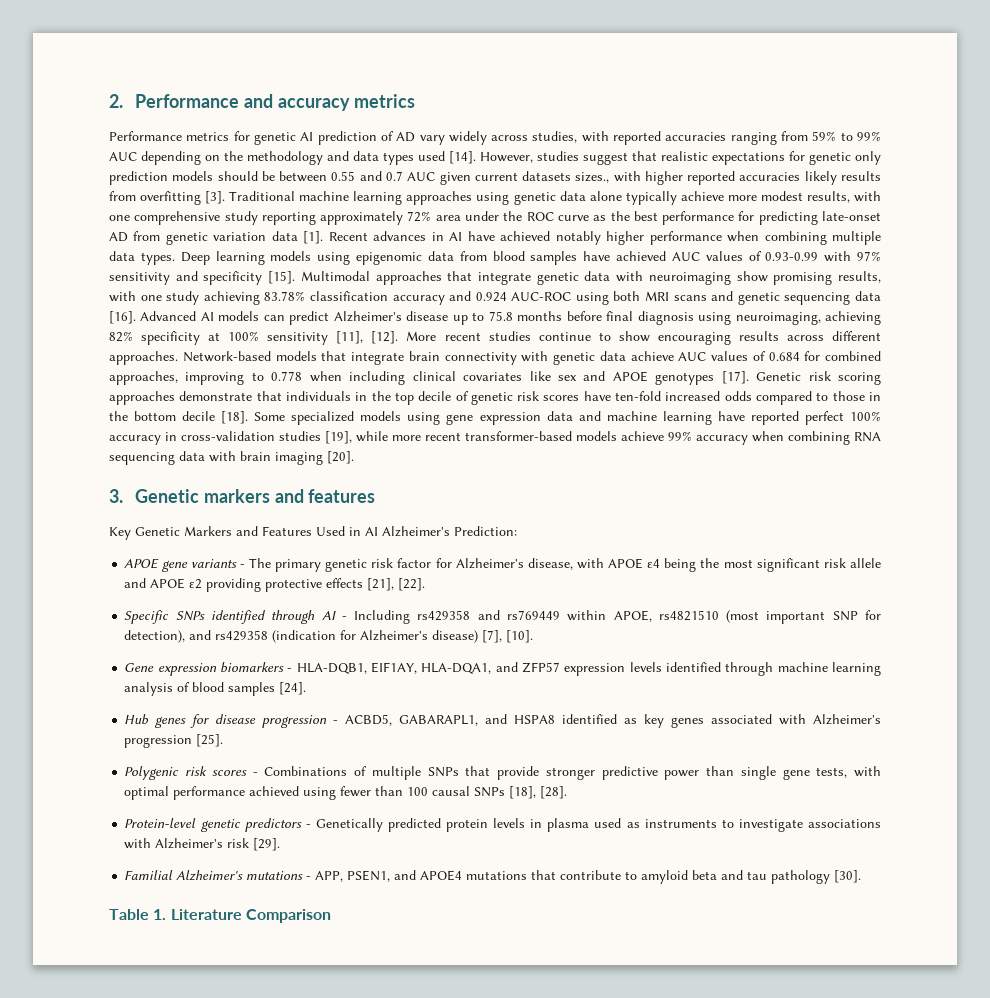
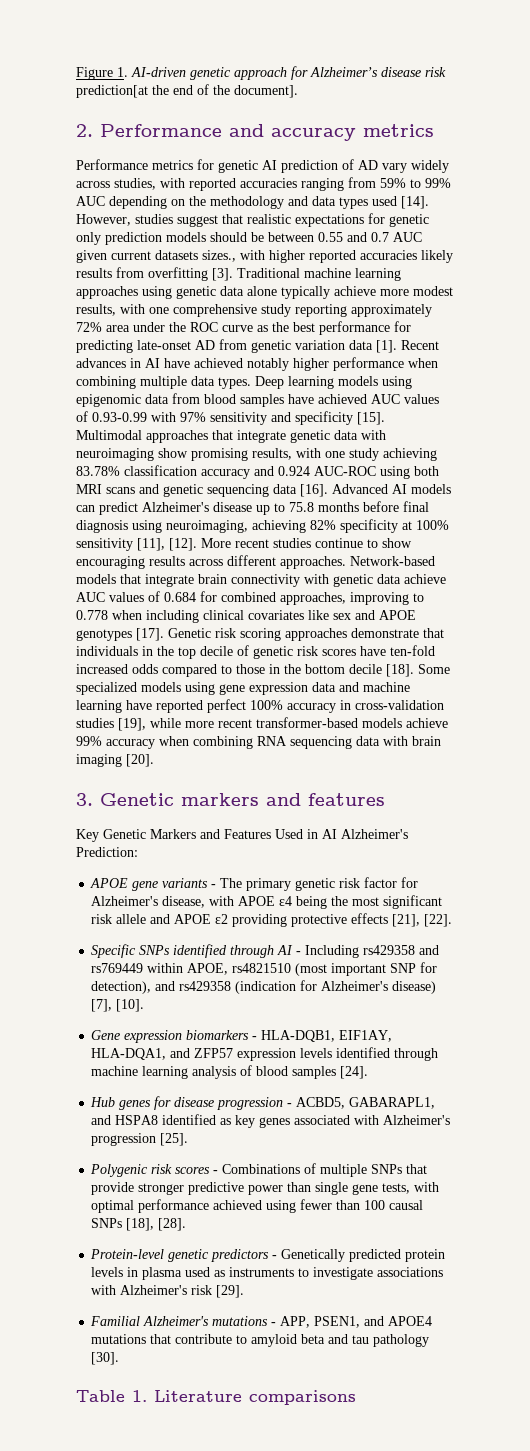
+ Figure 1. AI-driven genetic approach for Alzheimer’s disease risk prediction[at the end of the document].
- Table 1. Literature Comparison
+ Table 1. Literature comparisons

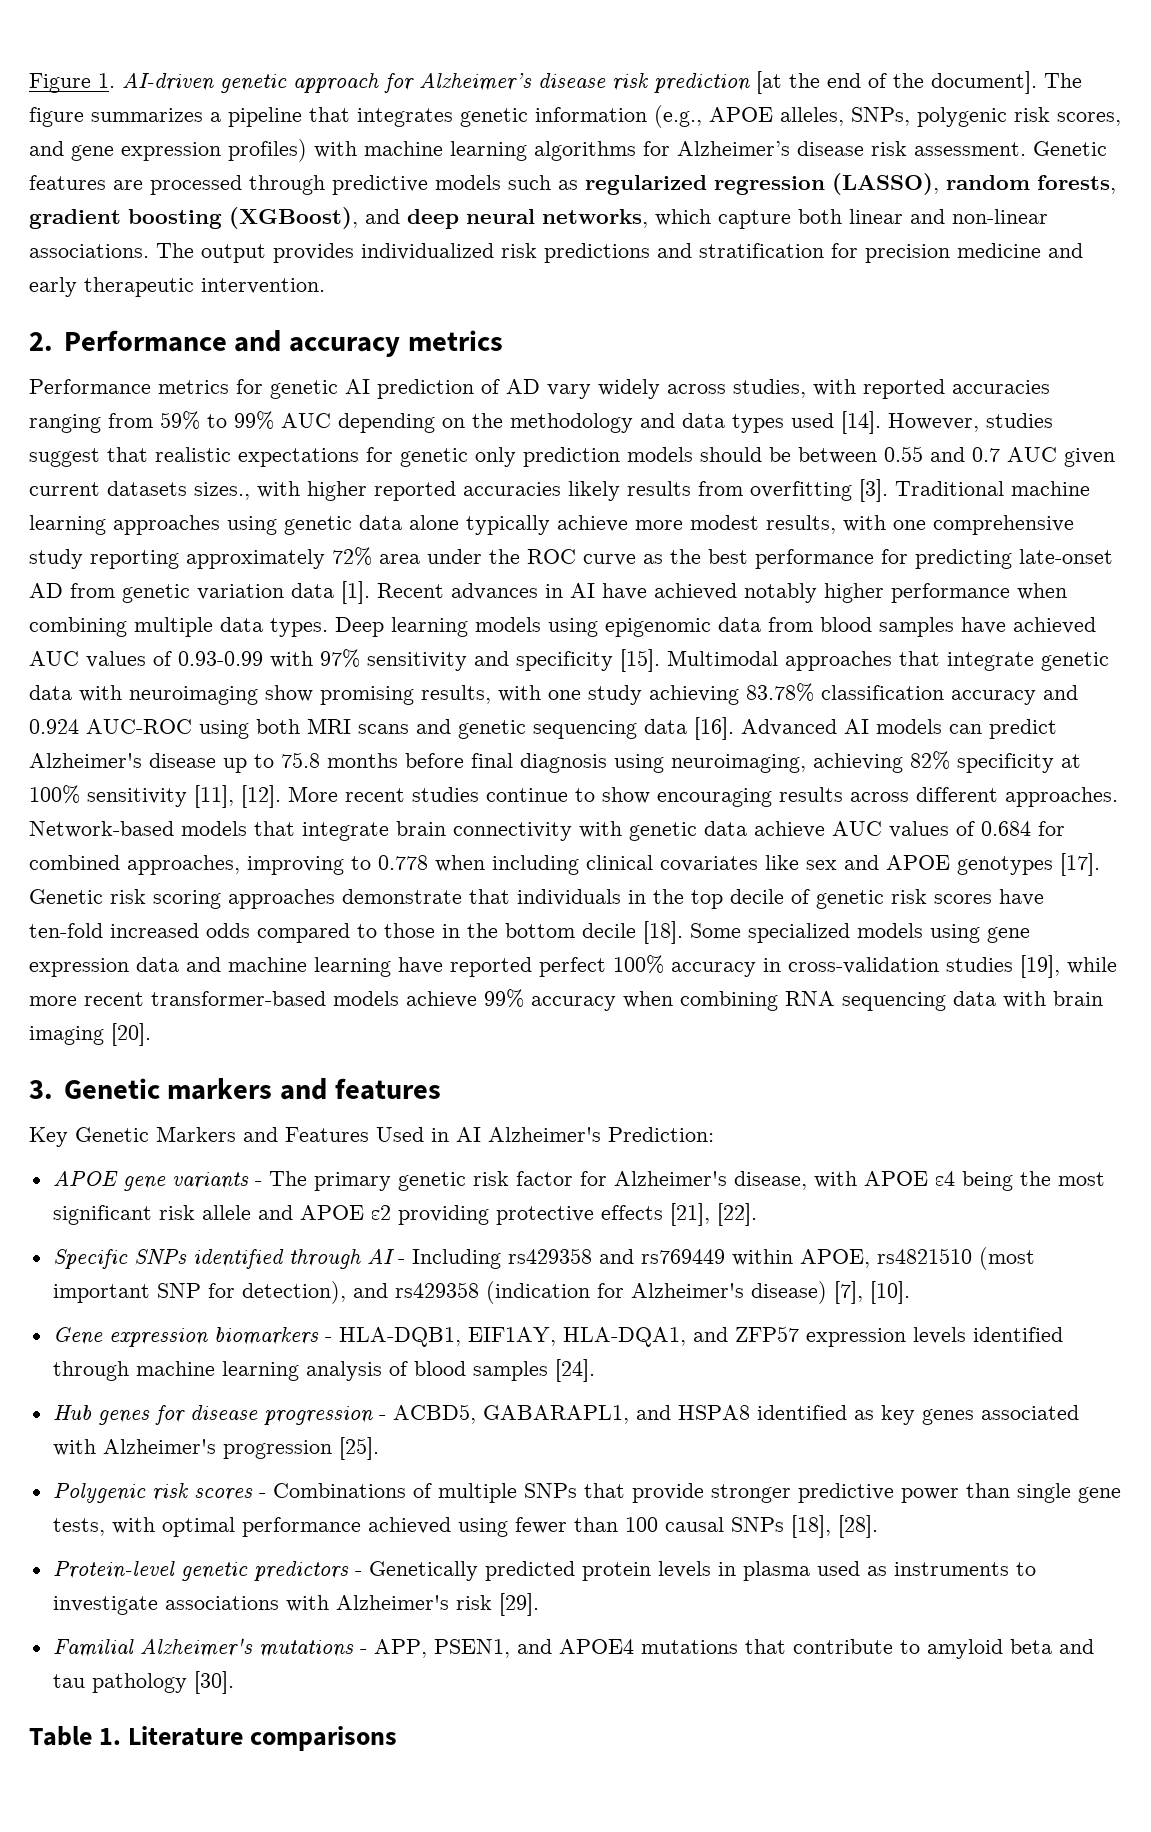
- Figure 1. AI-driven genetic approach for Alzheimer’s disease risk prediction[at the end of the document].
+ Figure 1. AI-driven genetic approach for Alzheimer’s disease risk prediction [at the end of the document]. The figure summarizes a pipeline that integrates genetic information (e.g., APOE alleles, SNPs, polygenic risk scores, and gene expression profiles) with machine learning algorithms for Alzheimer’s disease risk assessment. Genetic features are processed through predictive models such as regularized regression (LASSO), random forests, gradient boosting (XGBoost), and deep neural networks, which capture both linear and non-linear associations. The output provides individualized risk predictions and stratification for precision medicine and early therapeutic intervention.

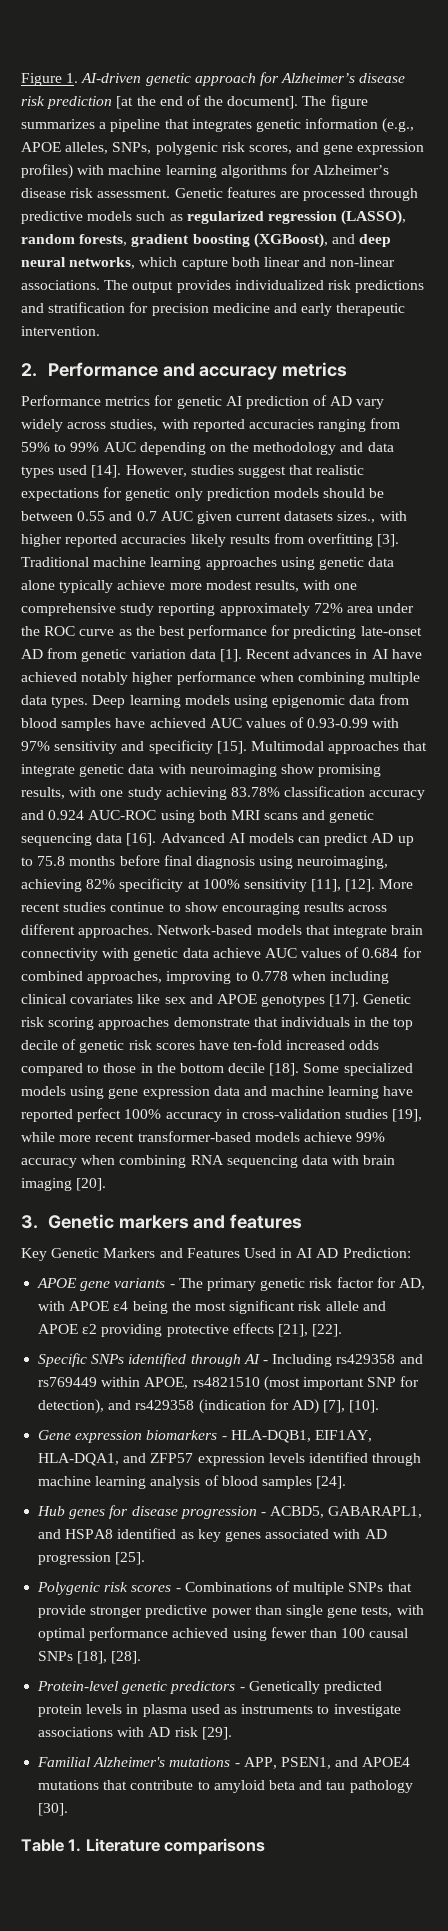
- Advanced AI models can predict Alzheimer's disease up to 75.8 months before final diagnosis using neuroimaging, achieving 82% specificity at 100% sensitivity [11], [12].
+ Advanced AI models can predict AD up to 75.8 months before final diagnosis using neuroimaging, achieving 82% specificity at 100% sensitivity [11], [12].
- Key Genetic Markers and Features Used in AI Alzheimer's Prediction:
+ Key Genetic Markers and Features Used in AI AD Prediction:
- APOE gene variants - The primary genetic risk factor for Alzheimer's disease, with APOE ε4 being the most significant risk allele and APOE ε2 providing protective effects [21], [22].
+ APOE gene variants - The primary genetic risk factor for AD, with APOE ε4 being the most significant risk allele and APOE ε2 providing protective effects [21], [22].
- Specific SNPs identified through AI - Including rs429358 and rs769449 within APOE, rs4821510 (most important SNP for detection), and rs429358 (indication for Alzheimer's disease) [7], [10].
+ Specific SNPs identified through AI - Including rs429358 and rs769449 within APOE, rs4821510 (most important SNP for detection), and rs429358 (indication for AD) [7], [10].
- Hub genes for disease progression - ACBD5, GABARAPL1, and HSPA8 identified as key genes associated with Alzheimer's progression [25].
+ Hub genes for disease progression - ACBD5, GABARAPL1, and HSPA8 identified as key genes associated with AD progression [25].
- Protein-level genetic predictors - Genetically predicted protein levels in plasma used as instruments to investigate associations with Alzheimer's risk [29].
+ Protein-level genetic predictors - Genetically predicted protein levels in plasma used as instruments to investigate associations with AD risk [29].

